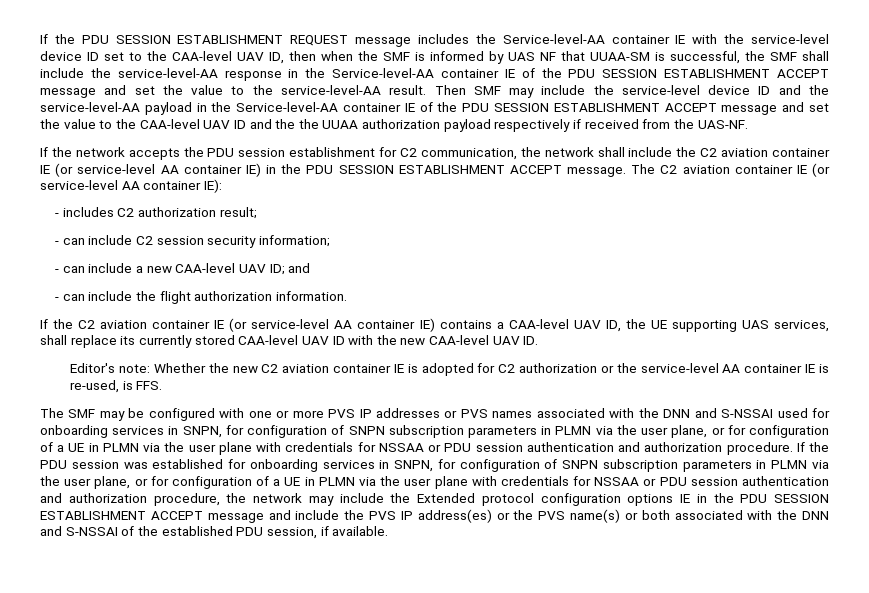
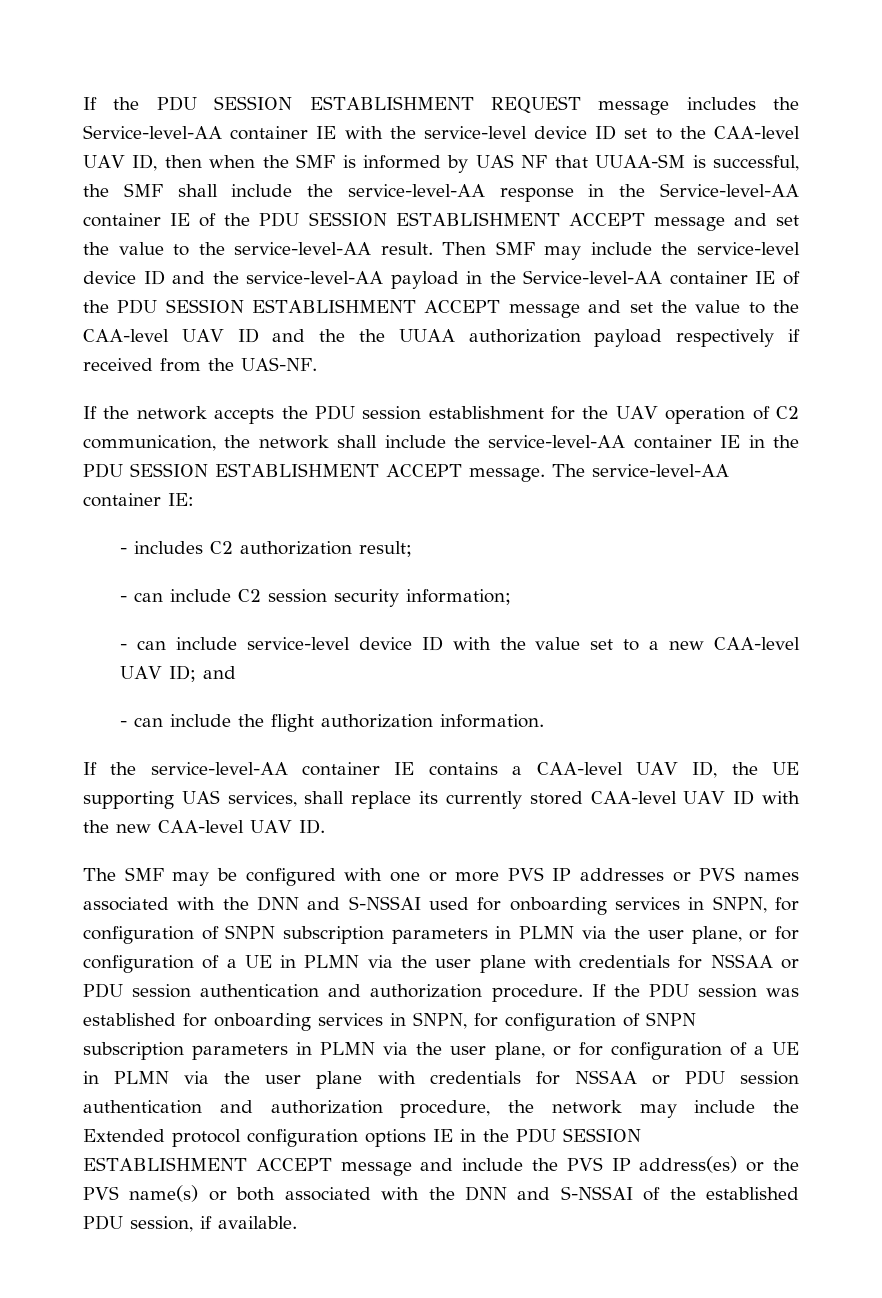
- If the network accepts the PDU session establishment for C2 communication, the network shall include the C2 aviation container IE (or service-level AA container IE) in the PDU SESSION ESTABLISHMENT ACCEPT message.
+ If the network accepts the PDU session establishment for the UAV operation of C2 communication, the network shall include the service-level-AA container IE in the PDU SESSION ESTABLISHMENT ACCEPT message.
- The C2 aviation container IE (or service-level AA container IE):
+ The service-level-AA container IE:
- - can include a new CAA-level UAV ID; and
+ - can include service-level device ID with the value set to a new CAA-level UAV ID; and
- If the C2 aviation container IE (or service-level AA container IE) contains a CAA-level UAV ID, the UE supporting UAS services, shall replace its currently stored CAA-level UAV ID with the new CAA-level UAV ID.
+ If the service-level-AA container IE contains a CAA-level UAV ID, the UE supporting UAS services, shall replace its currently stored CAA-level UAV ID with the new CAA-level UAV ID.
- Editor's note: Whether the new C2 aviation container IE is adopted for C2 authorization or the service-level AA container IE is re-used, is FFS.

